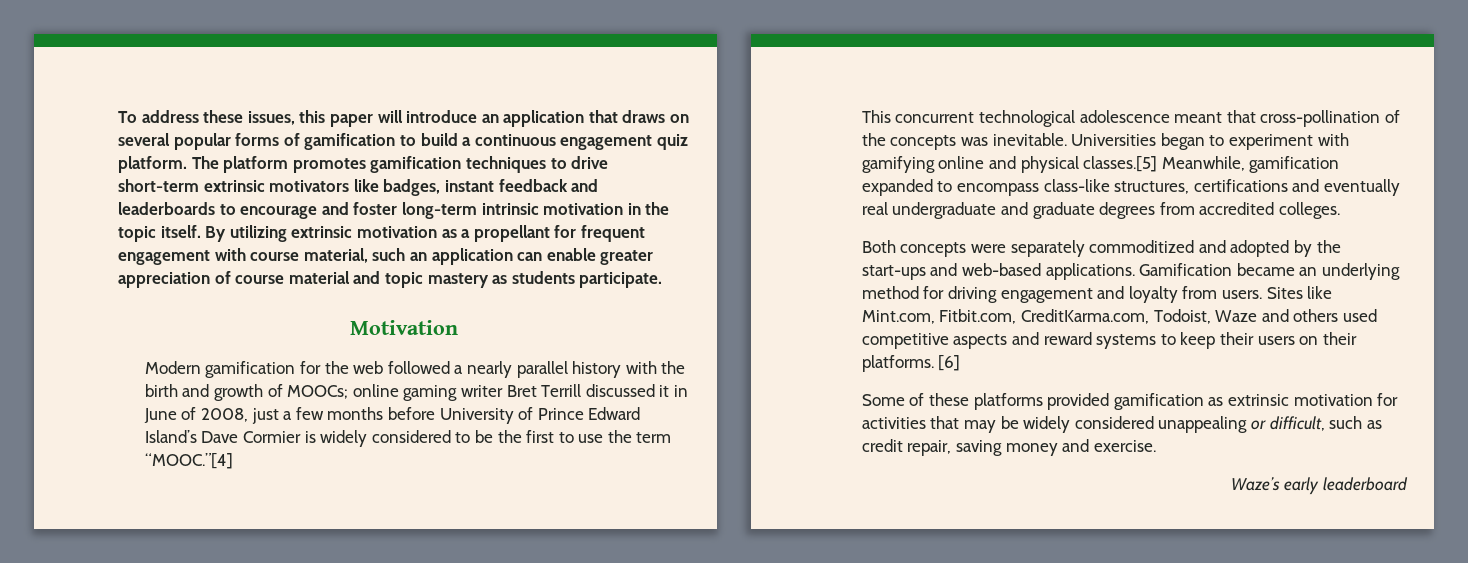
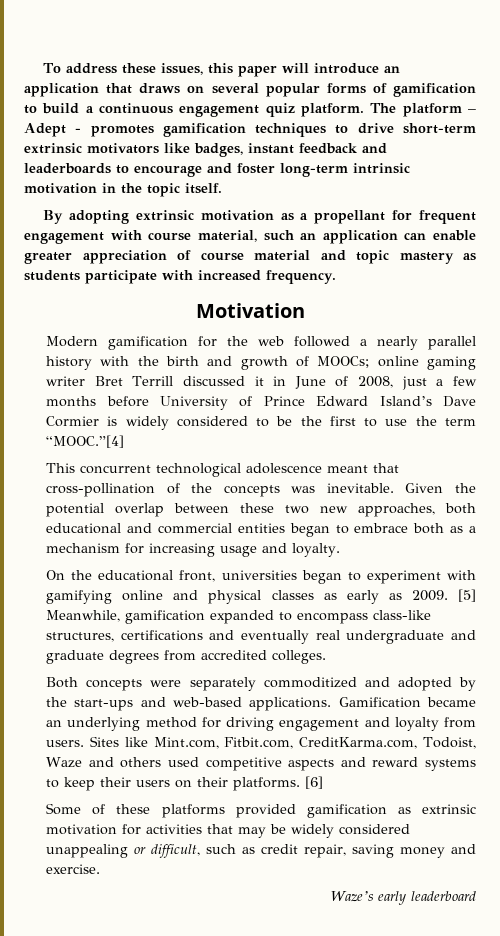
- The platform promotes gamification techniques to drive short-term extrinsic motivators like badges, instant feedback and leaderboards to encourage and foster long-term intrinsic motivation in the topic itself. By utilizing extrinsic motivation as a propellant for frequent engagement with course material, such an application can enable greater appreciation of course material and topic mastery as students participate.
+ The platform – Adept - promotes gamification techniques to drive short-term extrinsic motivators like badges, instant feedback and leaderboards to encourage and foster long-term intrinsic motivation in the topic itself.
+ By adopting extrinsic motivation as a propellant for frequent engagement with course material, such an application can enable greater appreciation of course material and topic mastery as students participate with increased frequency.
- Universities began to experiment with gamifying online and physical classes.[5] Meanwhile, gamification expanded to encompass class-like structures, certifications and eventually real undergraduate and graduate degrees from accredited colleges.
+ Given the potential overlap between these two new approaches, both educational and commercial entities began to embrace both as a mechanism for increasing usage and loyalty.
+ On the educational front, universities began to experiment with gamifying online and physical classes as early as 2009. [5] Meanwhile, gamification expanded to encompass class-like structures, certifications and eventually real undergraduate and graduate degrees from accredited colleges.

